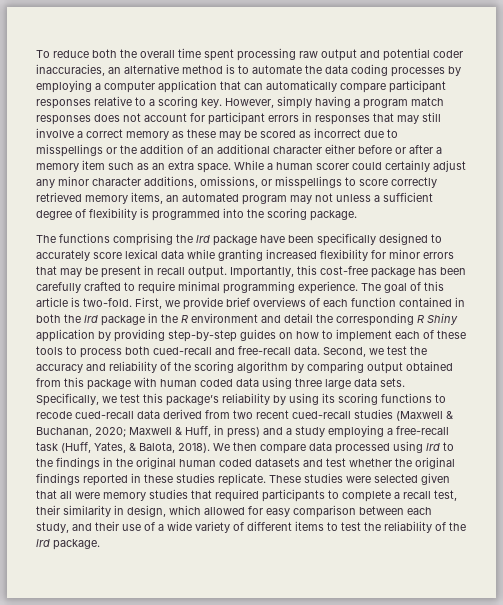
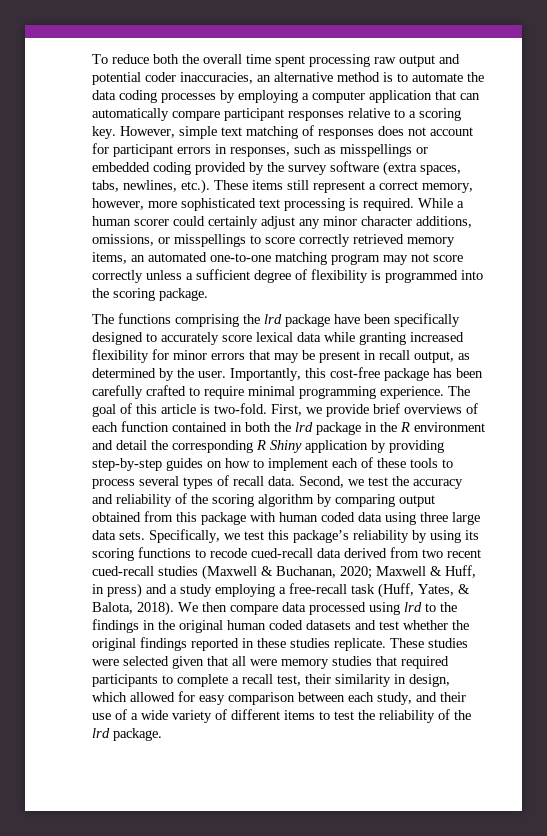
- However, simply having a program match responses does not account for participant errors in responses that may still involve a correct memory as these may be scored as incorrect due to misspellings or the addition of an additional character either before or after a memory item such as an extra space.
+ However, simple text matching of responses does not account for participant errors in responses, such as misspellings or embedded coding provided by the survey software (extra spaces, tabs, newlines, etc.). These items still represent a correct memory, however, more sophisticated text processing is required.
- While a human scorer could certainly adjust any minor character additions, omissions, or misspellings to score correctly retrieved memory items, an automated program may not unless a sufficient degree of flexibility is programmed into the scoring package.
+ While a human scorer could certainly adjust any minor character additions, omissions, or misspellings to score correctly retrieved memory items, an automated one-to-one matching program may not score correctly unless a sufficient degree of flexibility is programmed into the scoring package.
- The functions comprising the lrd package have been specifically designed to accurately score lexical data while granting increased flexibility for minor errors that may be present in recall output.
+ The functions comprising the lrd package have been specifically designed to accurately score lexical data while granting increased flexibility for minor errors that may be present in recall output, as determined by the user.
- First, we provide brief overviews of each function contained in both the lrd package in the R environment and detail the corresponding R Shiny application by providing step-by-step guides on how to implement each of these tools to process both cued-recall and free-recall data.
+ First, we provide brief overviews of each function contained in both the lrd package in the R environment and detail the corresponding R Shiny application by providing step-by-step guides on how to implement each of these tools to process several types of recall data.

